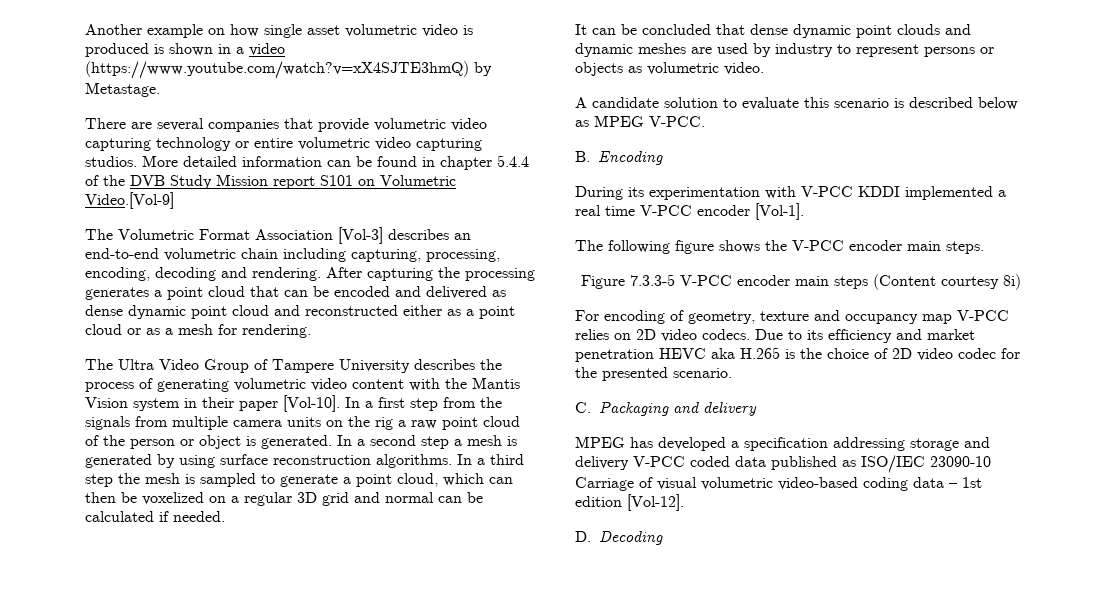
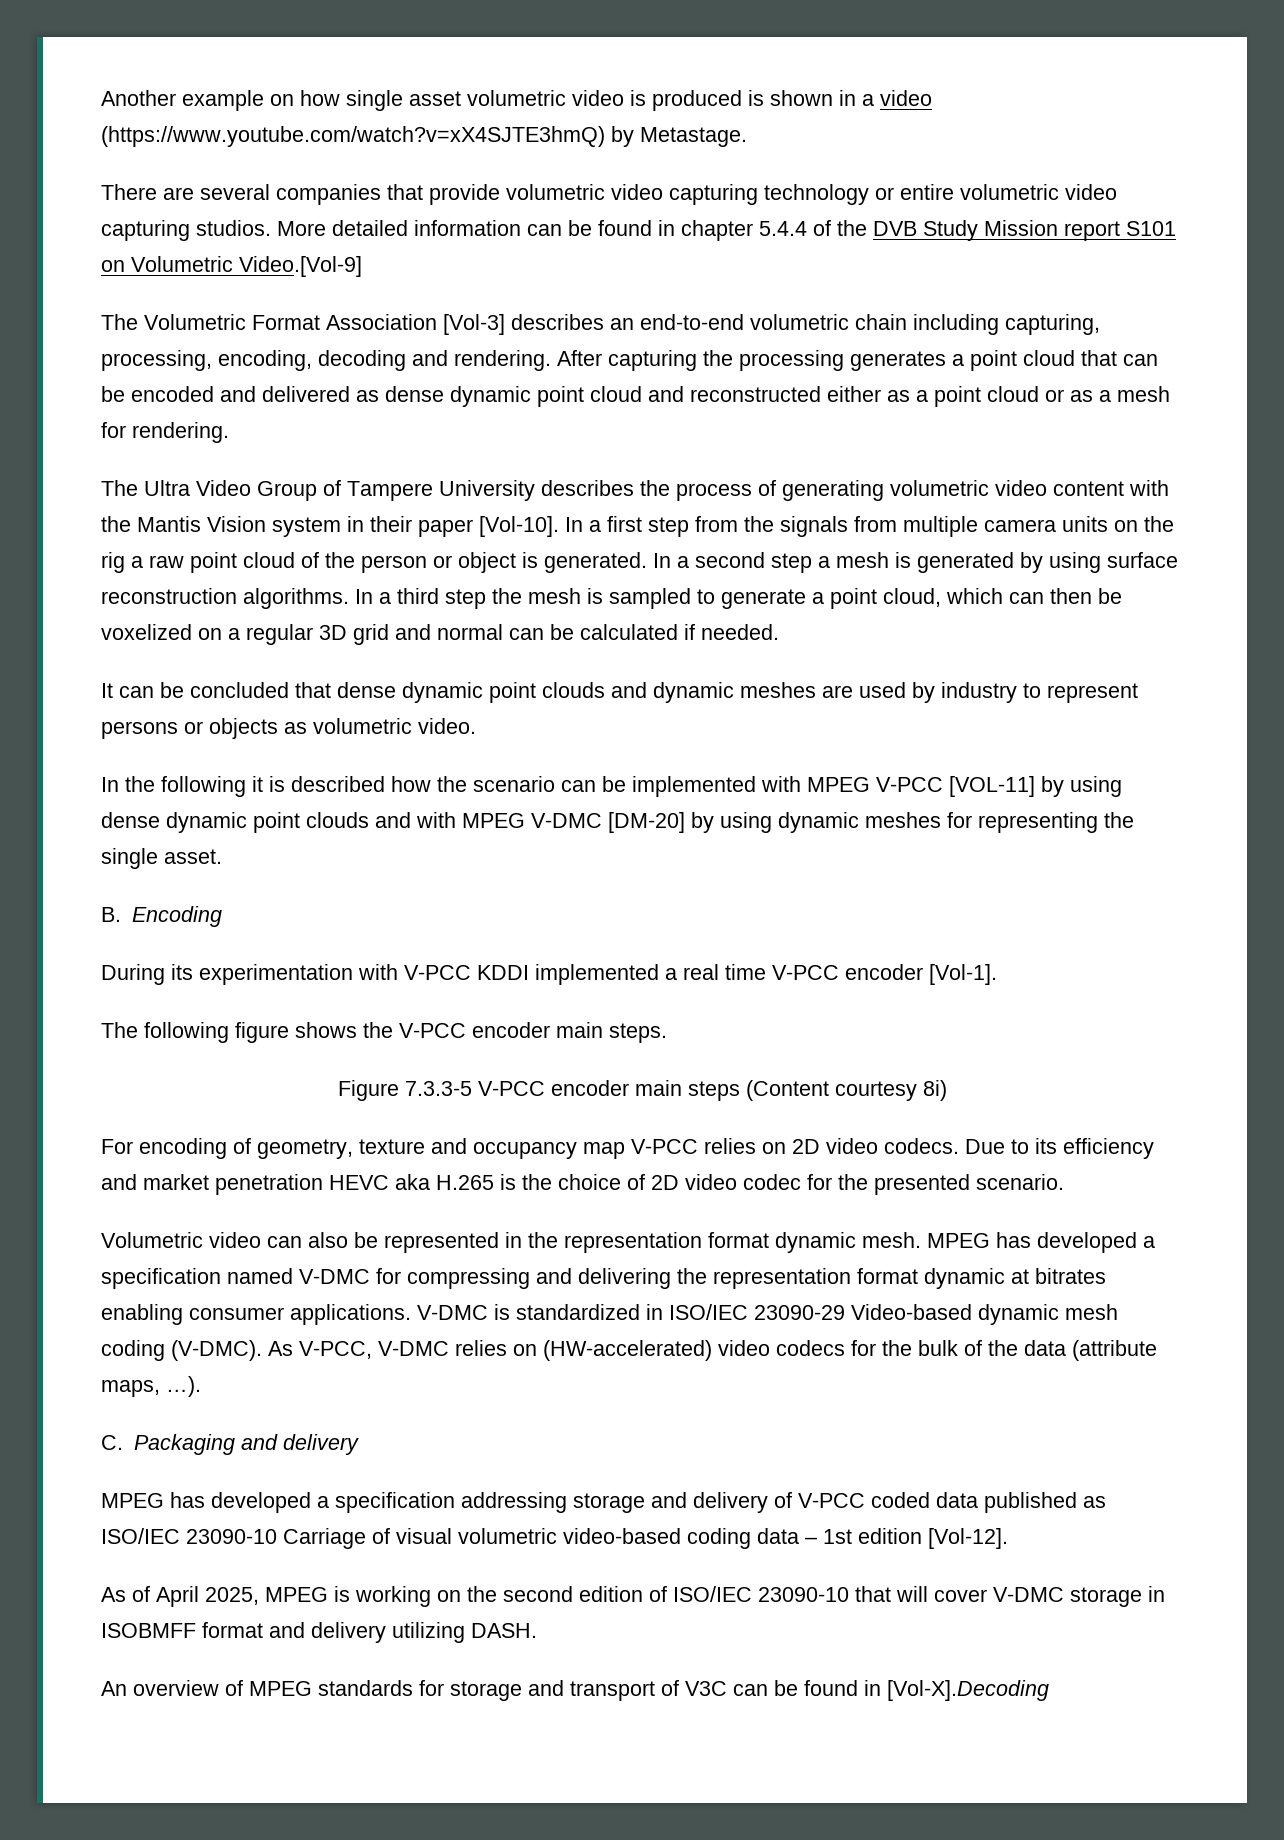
- A candidate solution to evaluate this scenario is described below as MPEG V-PCC.
+ In the following it is described how the scenario can be implemented with MPEG V-PCC [VOL-11] by using dense dynamic point clouds and with MPEG V-DMC [DM-20] by using dynamic meshes for representing the single asset.
+ Volumetric video can also be represented in the representation format dynamic mesh. MPEG has developed a specification named V-DMC for compressing and delivering the representation format dynamic at bitrates enabling consumer applications. V-DMC is standardized in ISO/IEC 23090-29 Video-based dynamic mesh coding (V-DMC). As V-PCC, V-DMC relies on (HW-accelerated) video codecs for the bulk of the data (attribute maps, …).
- MPEG has developed a specification addressing storage and delivery V-PCC coded data published as ISO/IEC 23090-10 Carriage of visual volumetric video-based coding data – 1st edition [Vol-12].
+ MPEG has developed a specification addressing storage and delivery of V-PCC coded data published as ISO/IEC 23090-10 Carriage of visual volumetric video-based coding data – 1st edition [Vol-12].
- D. Decoding
+ As of April 2025, MPEG is working on the second edition of ISO/IEC 23090-10 that will cover V-DMC storage in ISOBMFF format and delivery utilizing DASH.
+ An overview of MPEG standards for storage and transport of V3C can be found in [Vol-X].Decoding

